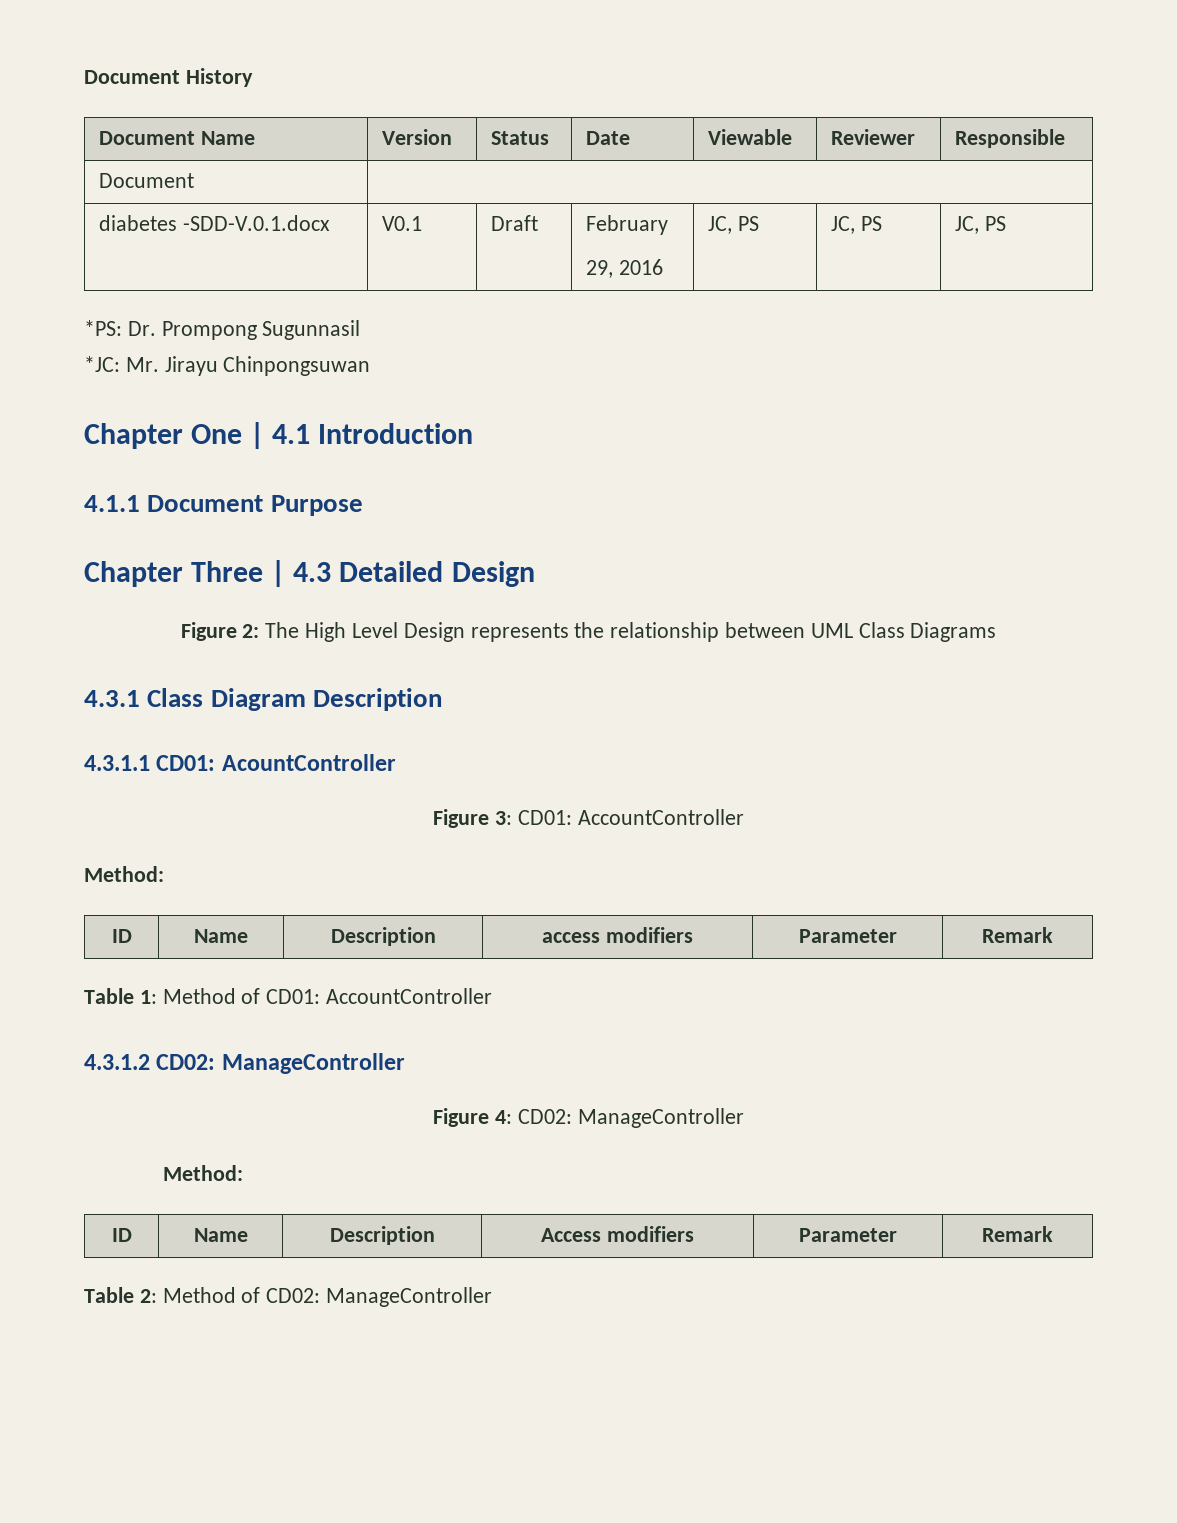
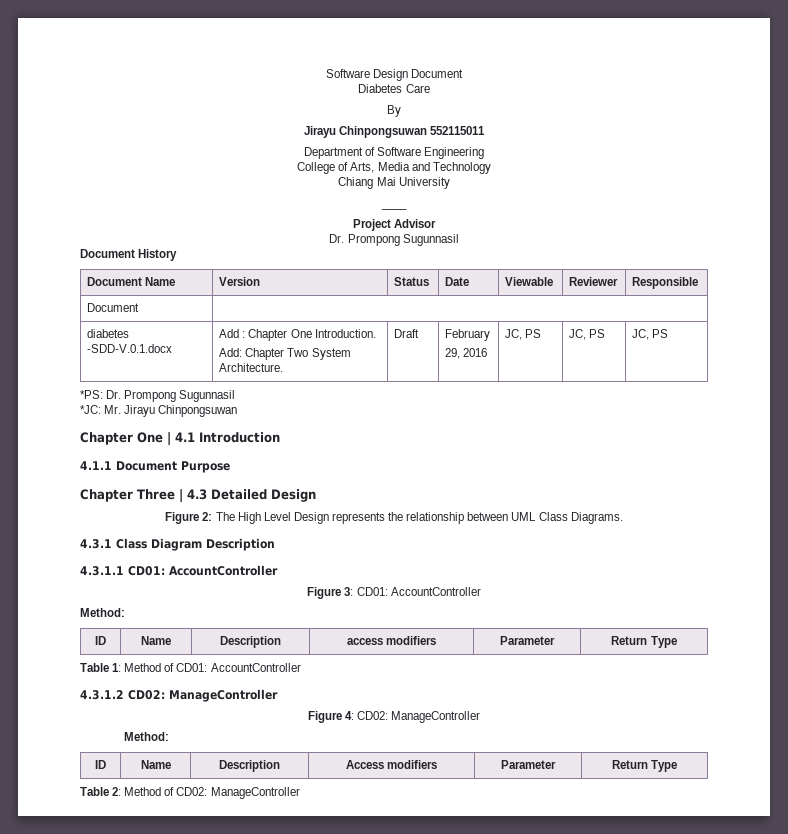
+ Software Design Document
+ Diabetes Care
+ By
+ Jirayu Chinpongsuwan 552115011
+ Department of Software Engineering
+ College of Arts, Media and Technology
+ Chiang Mai University
+ ____
+ Project Advisor
+ Dr. Prompong Sugunnasil
- diabetes -SDD-V.0.1.docx | V0.1 | Draft | February
+ diabetes -SDD-V.0.1.docx | Add : Chapter One Introduction.
+ Add: Chapter Two System Architecture. | Draft | February
- Figure 2: The High Level Design represents the relationship between UML Class Diagrams
+ Figure 2: The High Level Design represents the relationship between UML Class Diagrams.
- 4.3.1.1 CD01: AcountController
+ 4.3.1.1 CD01: AccountController
- ID | Name | Description | access modifiers | Parameter | Remark
+ ID | Name | Description | access modifiers | Parameter | Return Type
- ID | Name | Description | Access modifiers | Parameter | Remark
+ ID | Name | Description | Access modifiers | Parameter | Return Type

